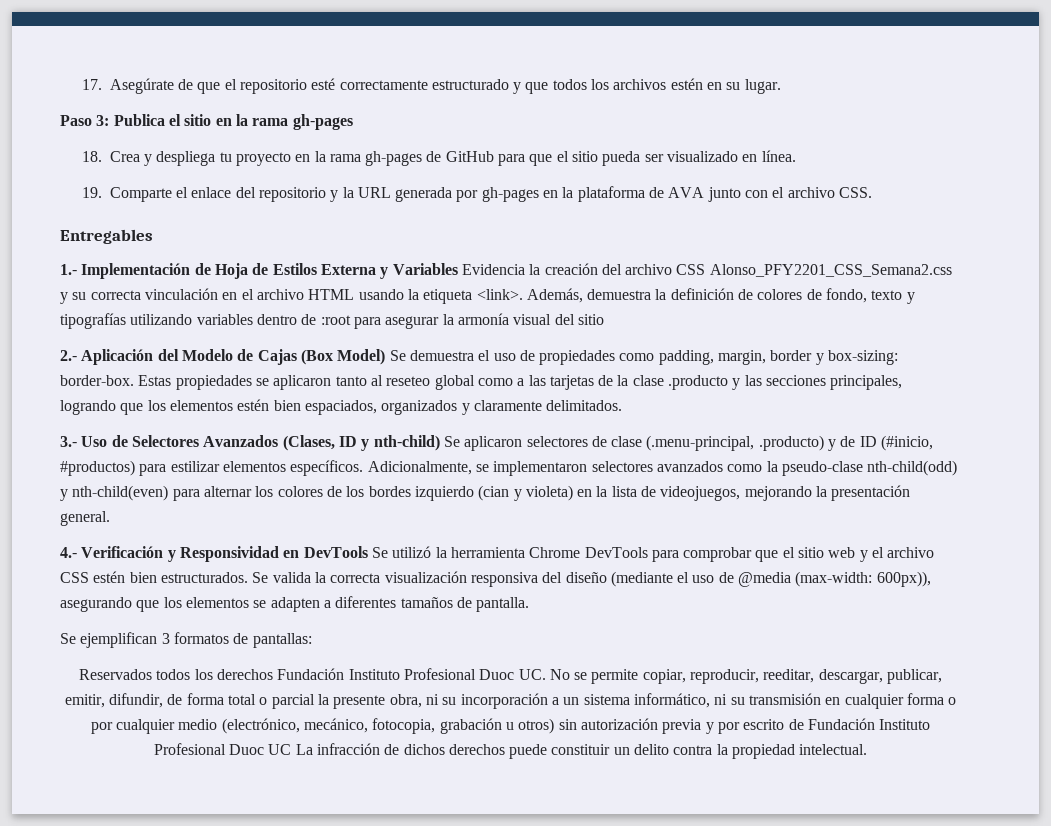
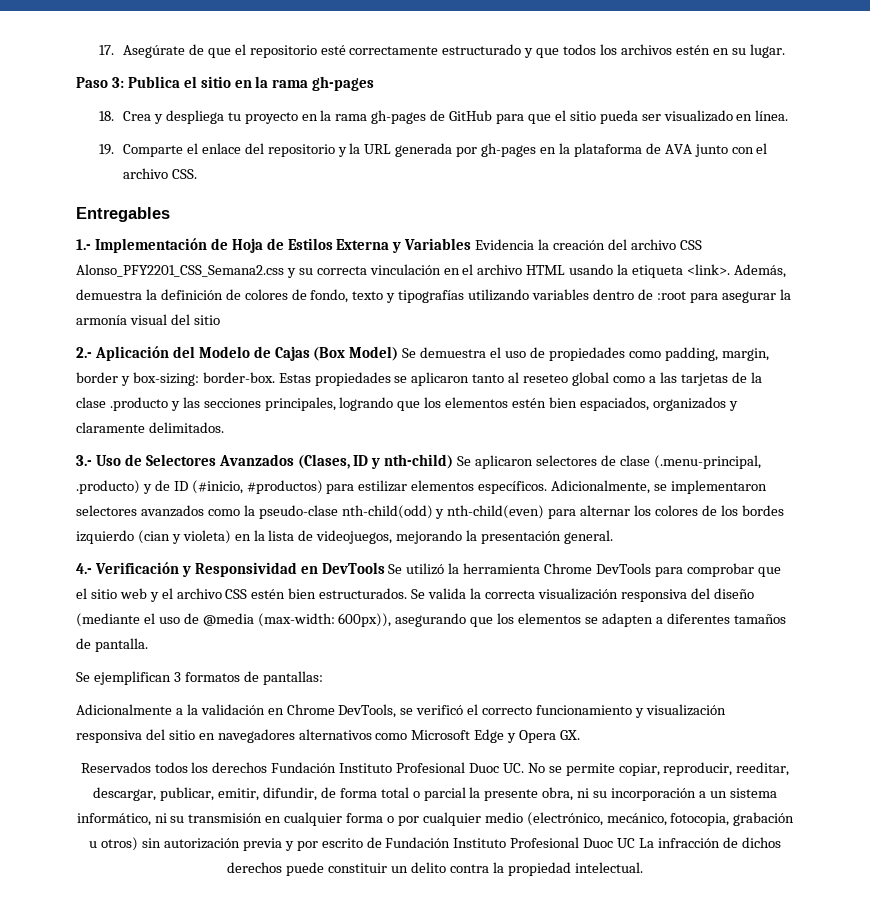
+ Adicionalmente a la validación en Chrome DevTools, se verificó el correcto funcionamiento y visualización responsiva del sitio en navegadores alternativos como Microsoft Edge y Opera GX.

